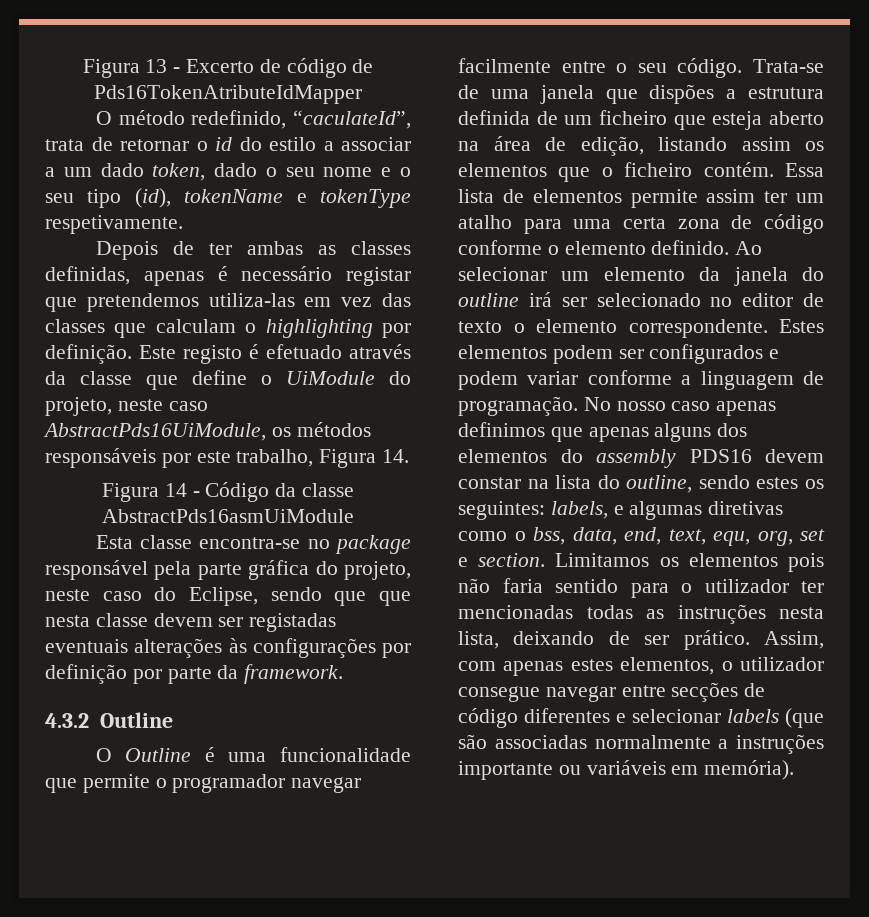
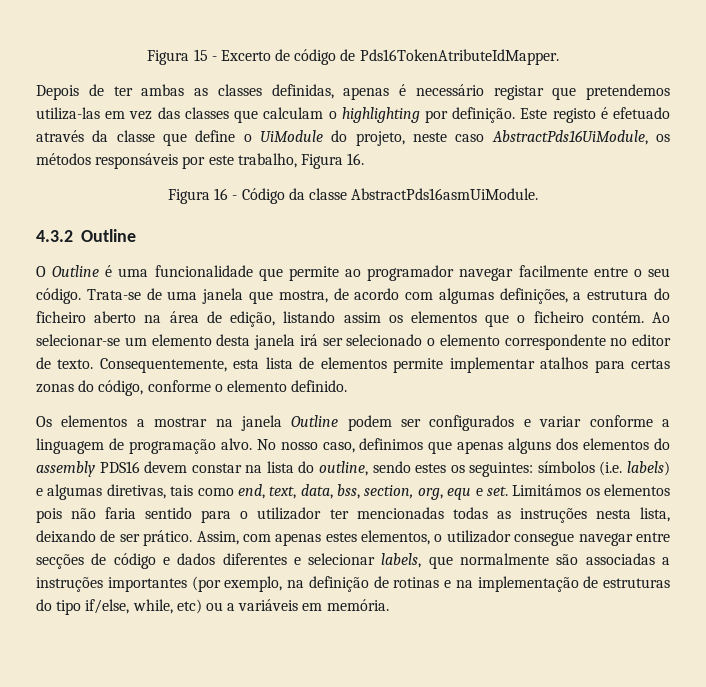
- Figura 13 - Excerto de código de Pds16TokenAtributeIdMapper
- O método redefinido, “caculateId”, trata de retornar o id do estilo a associar a um dado token, dado o seu nome e o seu tipo (id), tokenName e tokenType respetivamente.
+ Figura 15 - Excerto de código de Pds16TokenAtributeIdMapper.
- Este registo é efetuado através da classe que define o UiModule do projeto, neste caso AbstractPds16UiModule, os métodos responsáveis por este trabalho, Figura 14.
- Figura 14 - Código da classe AbstractPds16asmUiModule
- Esta classe encontra-se no package responsável pela parte gráfica do projeto, neste caso do Eclipse, sendo que que nesta classe devem ser registadas eventuais alterações às configurações por definição por parte da framework.
+ Este registo é efetuado através da classe que define o UiModule do projeto, neste caso AbstractPds16UiModule, os métodos responsáveis por este trabalho, Figura 16.
+ Figura 16 - Código da classe AbstractPds16asmUiModule.
- O Outline é uma funcionalidade que permite o programador navegar facilmente entre o seu código.
+ O Outline é uma funcionalidade que permite ao programador navegar facilmente entre o seu código.
- Trata-se de uma janela que dispões a estrutura definida de um ficheiro que esteja aberto na área de edição, listando assim os elementos que o ficheiro contém.
+ Trata-se de uma janela que mostra, de acordo com algumas definições, a estrutura do ficheiro aberto na área de edição, listando assim os elementos que o ficheiro contém.
- Essa lista de elementos permite assim ter um atalho para uma certa zona de código conforme o elemento definido. Ao selecionar um elemento da janela do outline irá ser selecionado no editor de texto o elemento correspondente. Estes elementos podem ser configurados e podem variar conforme a linguagem de programação. No nosso caso apenas definimos que apenas alguns dos elementos do assembly PDS16 devem constar na lista do outline, sendo estes os seguintes: labels, e algumas diretivas como o bss, data, end, text, equ, org, set e section. Limitamos os elementos pois não faria sentido para o utilizador ter mencionadas todas as instruções nesta lista, deixando de ser prático.
+ Ao selecionar-se um elemento desta janela irá ser selecionado o elemento correspondente no editor de texto. Consequentemente, esta lista de elementos permite implementar atalhos para certas zonas do código, conforme o elemento definido.
+ Os elementos a mostrar na janela Outline podem ser configurados e variar conforme a linguagem de programação alvo. No nosso caso, definimos que apenas alguns dos elementos do assembly PDS16 devem constar na lista do outline, sendo estes os seguintes: símbolos (i.e. labels) e algumas diretivas, tais como end, text, data, bss, section, org, equ e set. Limitámos os elementos pois não faria sentido para o utilizador ter mencionadas todas as instruções nesta lista, deixando de ser prático.
- Assim, com apenas estes elementos, o utilizador consegue navegar entre secções de código diferentes e selecionar labels (que são associadas normalmente a instruções importante ou variáveis em memória).
+ Assim, com apenas estes elementos, o utilizador consegue navegar entre secções de código e dados diferentes e selecionar labels, que normalmente são associadas a instruções importantes (por exemplo, na definição de rotinas e na implementação de estruturas do tipo if/else, while, etc) ou a variáveis em memória.

